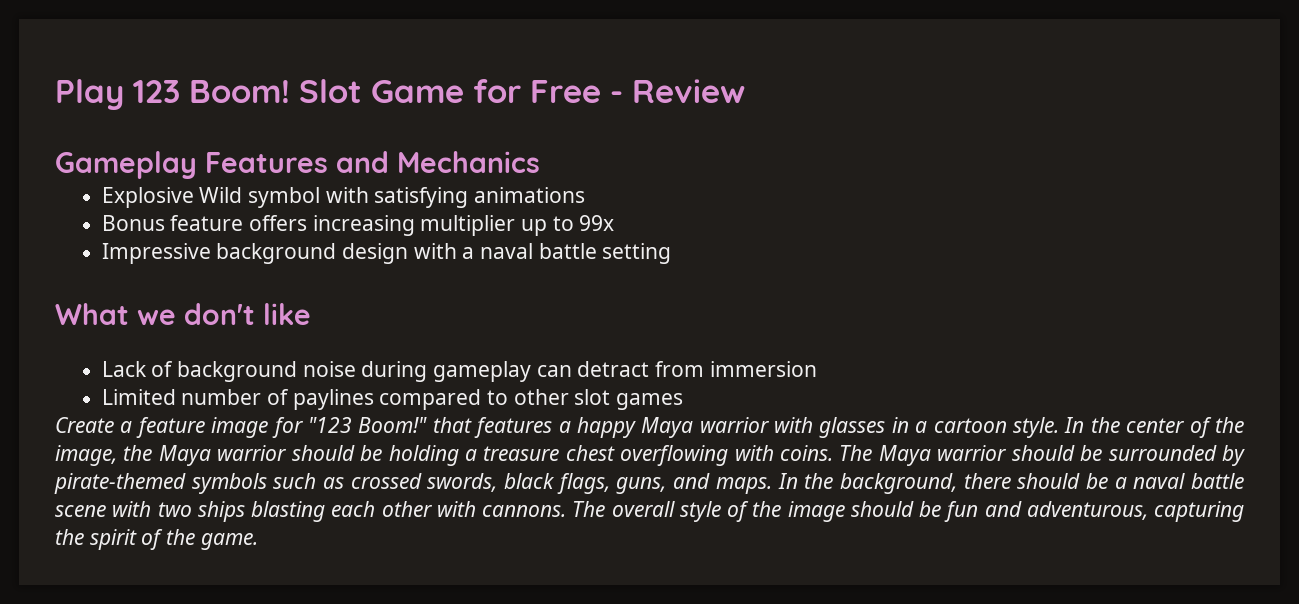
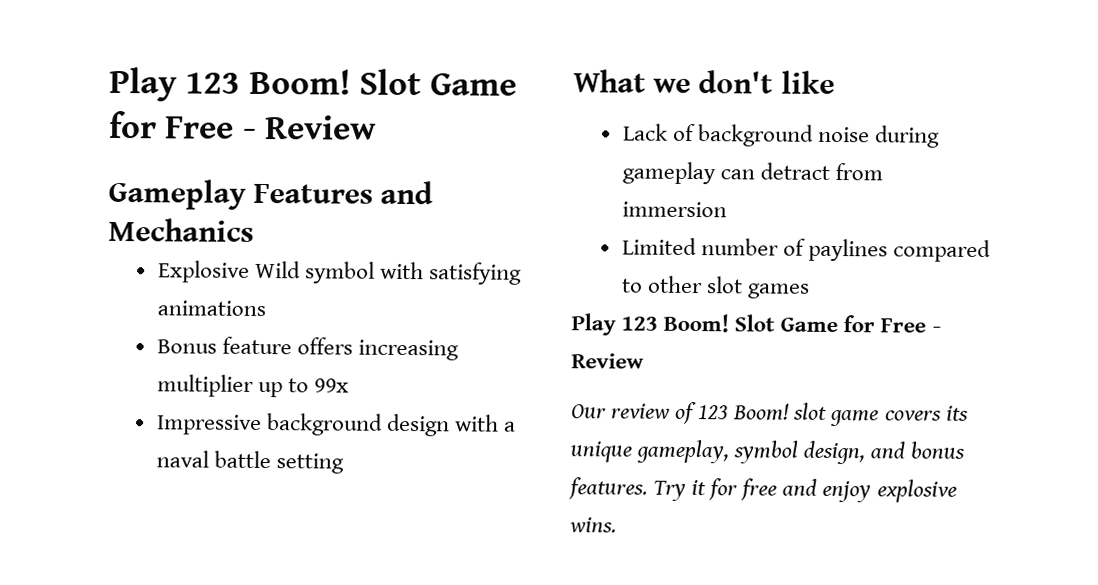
  Limited number of paylines compared to other slot games
- Create a feature image for "123 Boom!" that features a happy Maya warrior with glasses in a cartoon style. In the center of the image, the Maya warrior should be holding a treasure chest overflowing with coins. The Maya warrior should be surrounded by pirate-themed symbols such as crossed swords, black flags, guns, and maps. In the background, there should be a naval battle scene with two ships blasting each other with cannons. The overall style of the image should be fun and adventurous, capturing the spirit of the game.
+ Play 123 Boom! Slot Game for Free - Review
+ Our review of 123 Boom! slot game covers its unique gameplay, symbol design, and bonus features. Try it for free and enjoy explosive wins.

